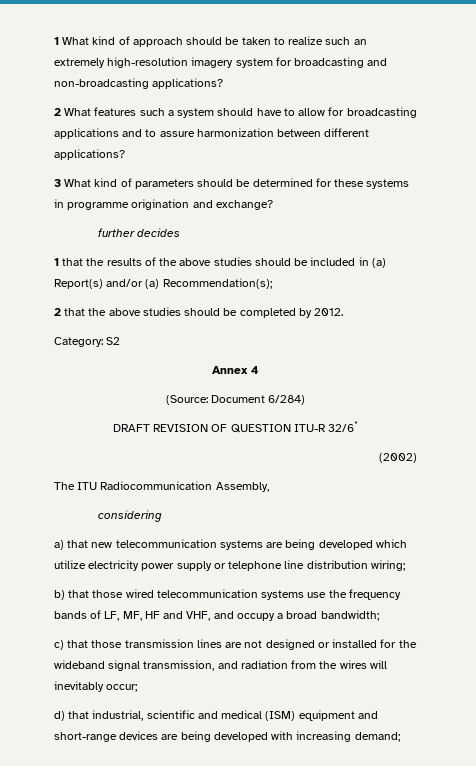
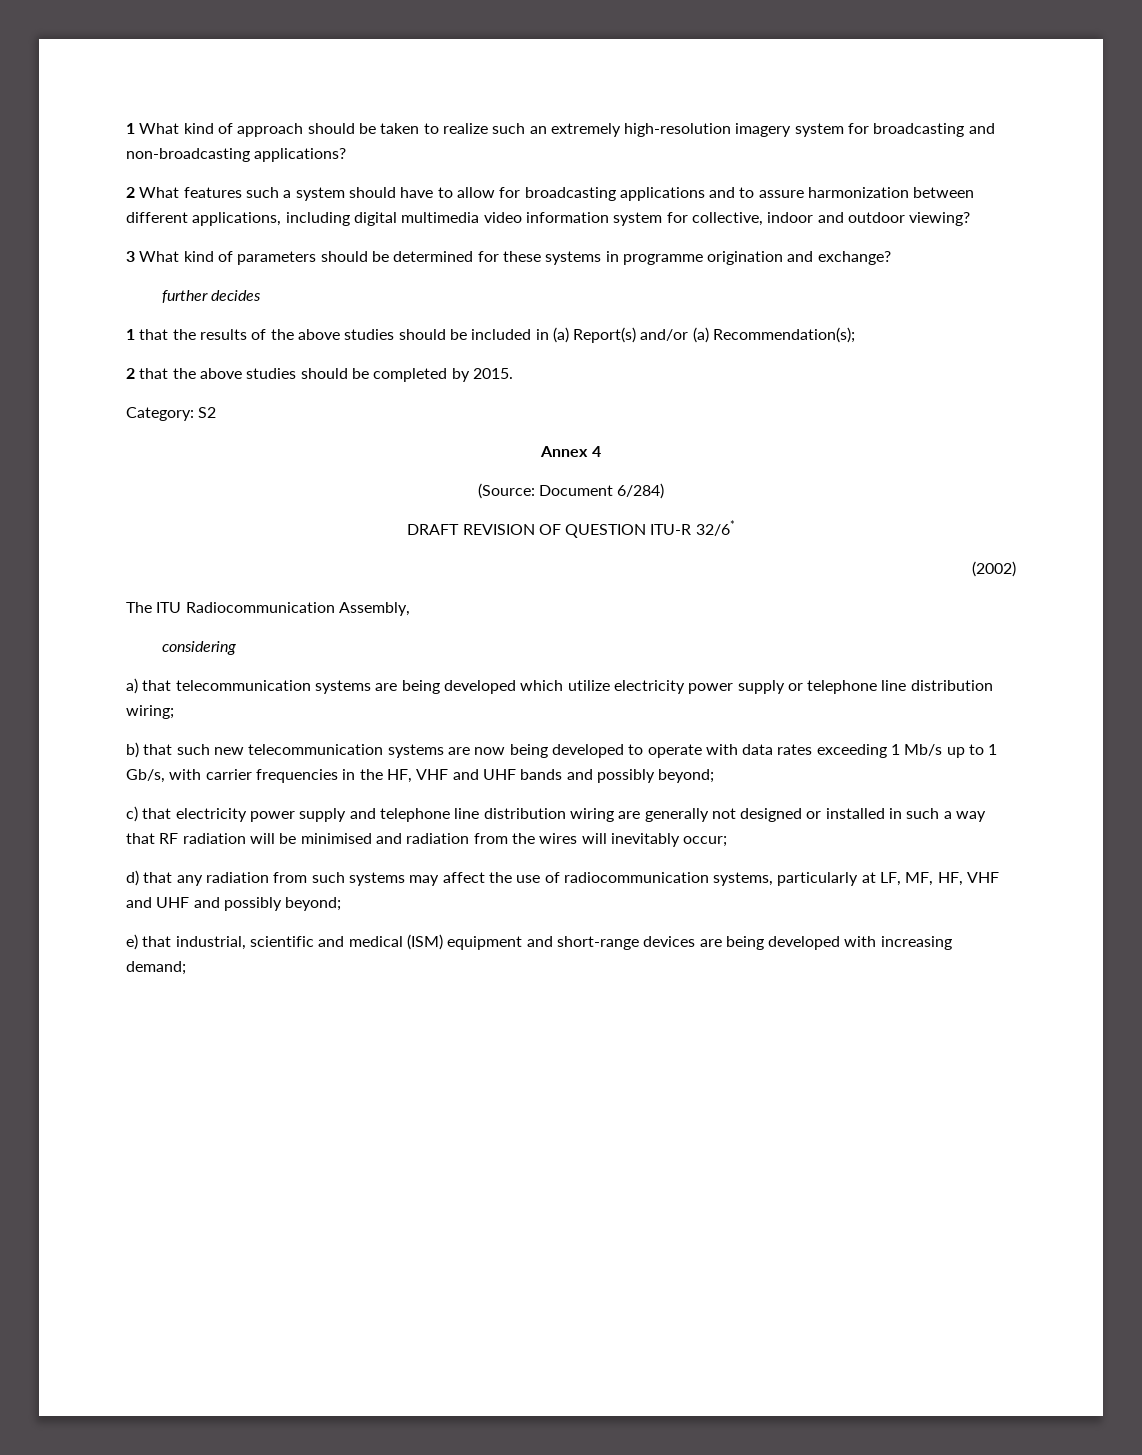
- 2 What features such a system should have to allow for broadcasting applications and to assure harmonization between different applications?
+ 2 What features such a system should have to allow for broadcasting applications and to assure harmonization between different applications, including digital multimedia video information system for collective, indoor and outdoor viewing?
- 2 that the above studies should be completed by 2012.
+ 2 that the above studies should be completed by 2015.
- a) that new telecommunication systems are being developed which utilize electricity power supply or telephone line distribution wiring;
+ a) that telecommunication systems are being developed which utilize electricity power supply or telephone line distribution wiring;
- b) that those wired telecommunication systems use the frequency bands of LF, MF, HF and VHF, and occupy a broad bandwidth;
- c) that those transmission lines are not designed or installed for the wideband signal transmission, and radiation from the wires will inevitably occur;
+ b) that such new telecommunication systems are now being developed to operate with data rates exceeding 1 Mb/s up to 1 Gb/s, with carrier frequencies in the HF, VHF and UHF bands and possibly beyond;
+ c) that electricity power supply and telephone line distribution wiring are generally not designed or installed in such a way that RF radiation will be minimised and radiation from the wires will inevitably occur;
- d) that industrial, scientific and medical (ISM) equipment and short-range devices are being developed with increasing demand;
+ d) that any radiation from such systems may affect the use of radiocommunication systems, particularly at LF, MF, HF, VHF and UHF and possibly beyond;
+ e) that industrial, scientific and medical (ISM) equipment and short-range devices are being developed with increasing demand;

